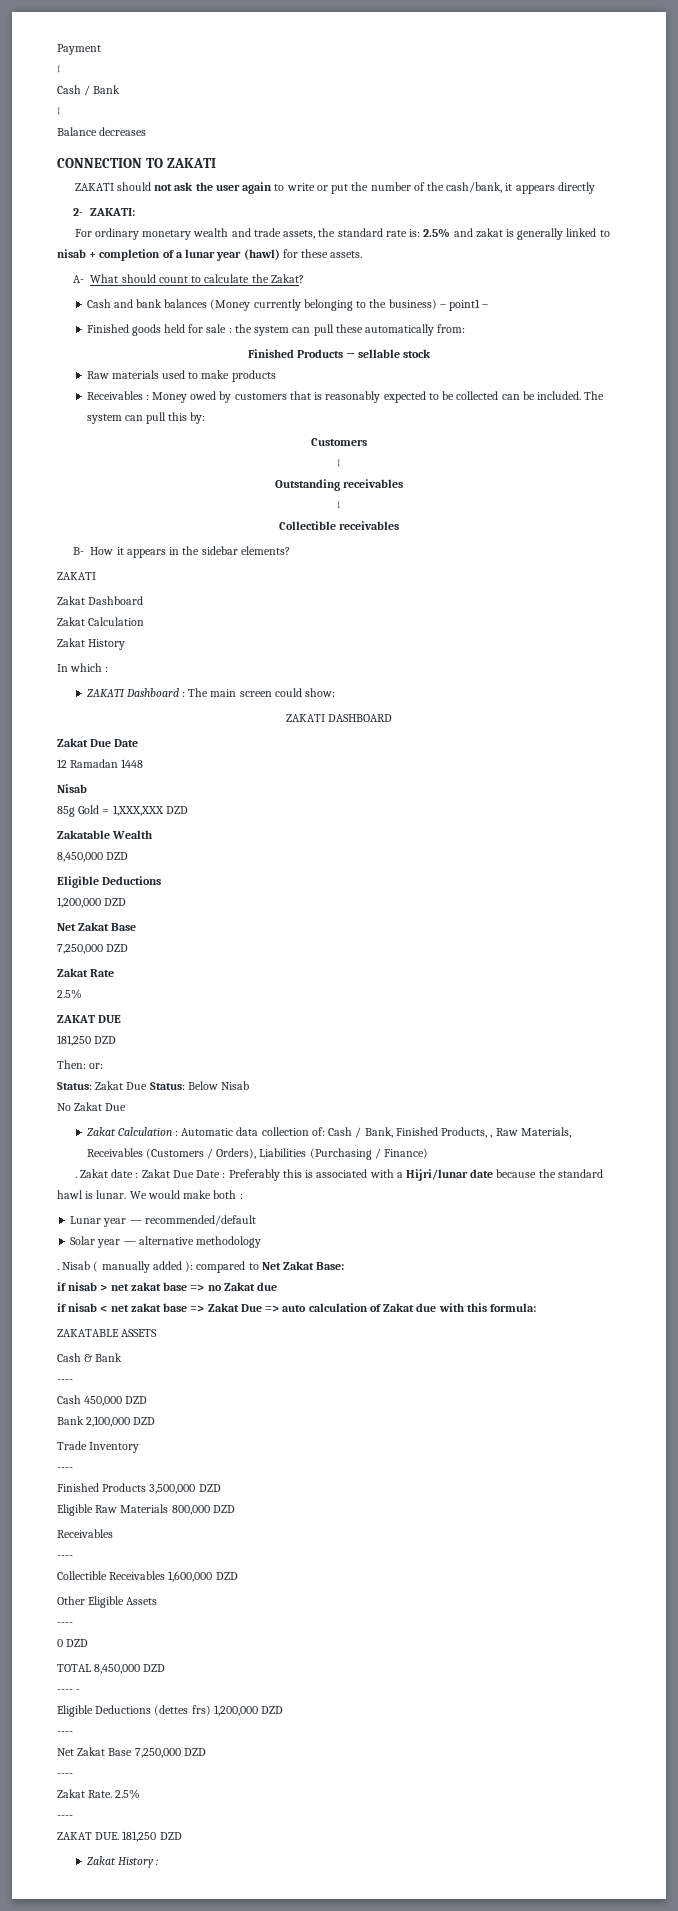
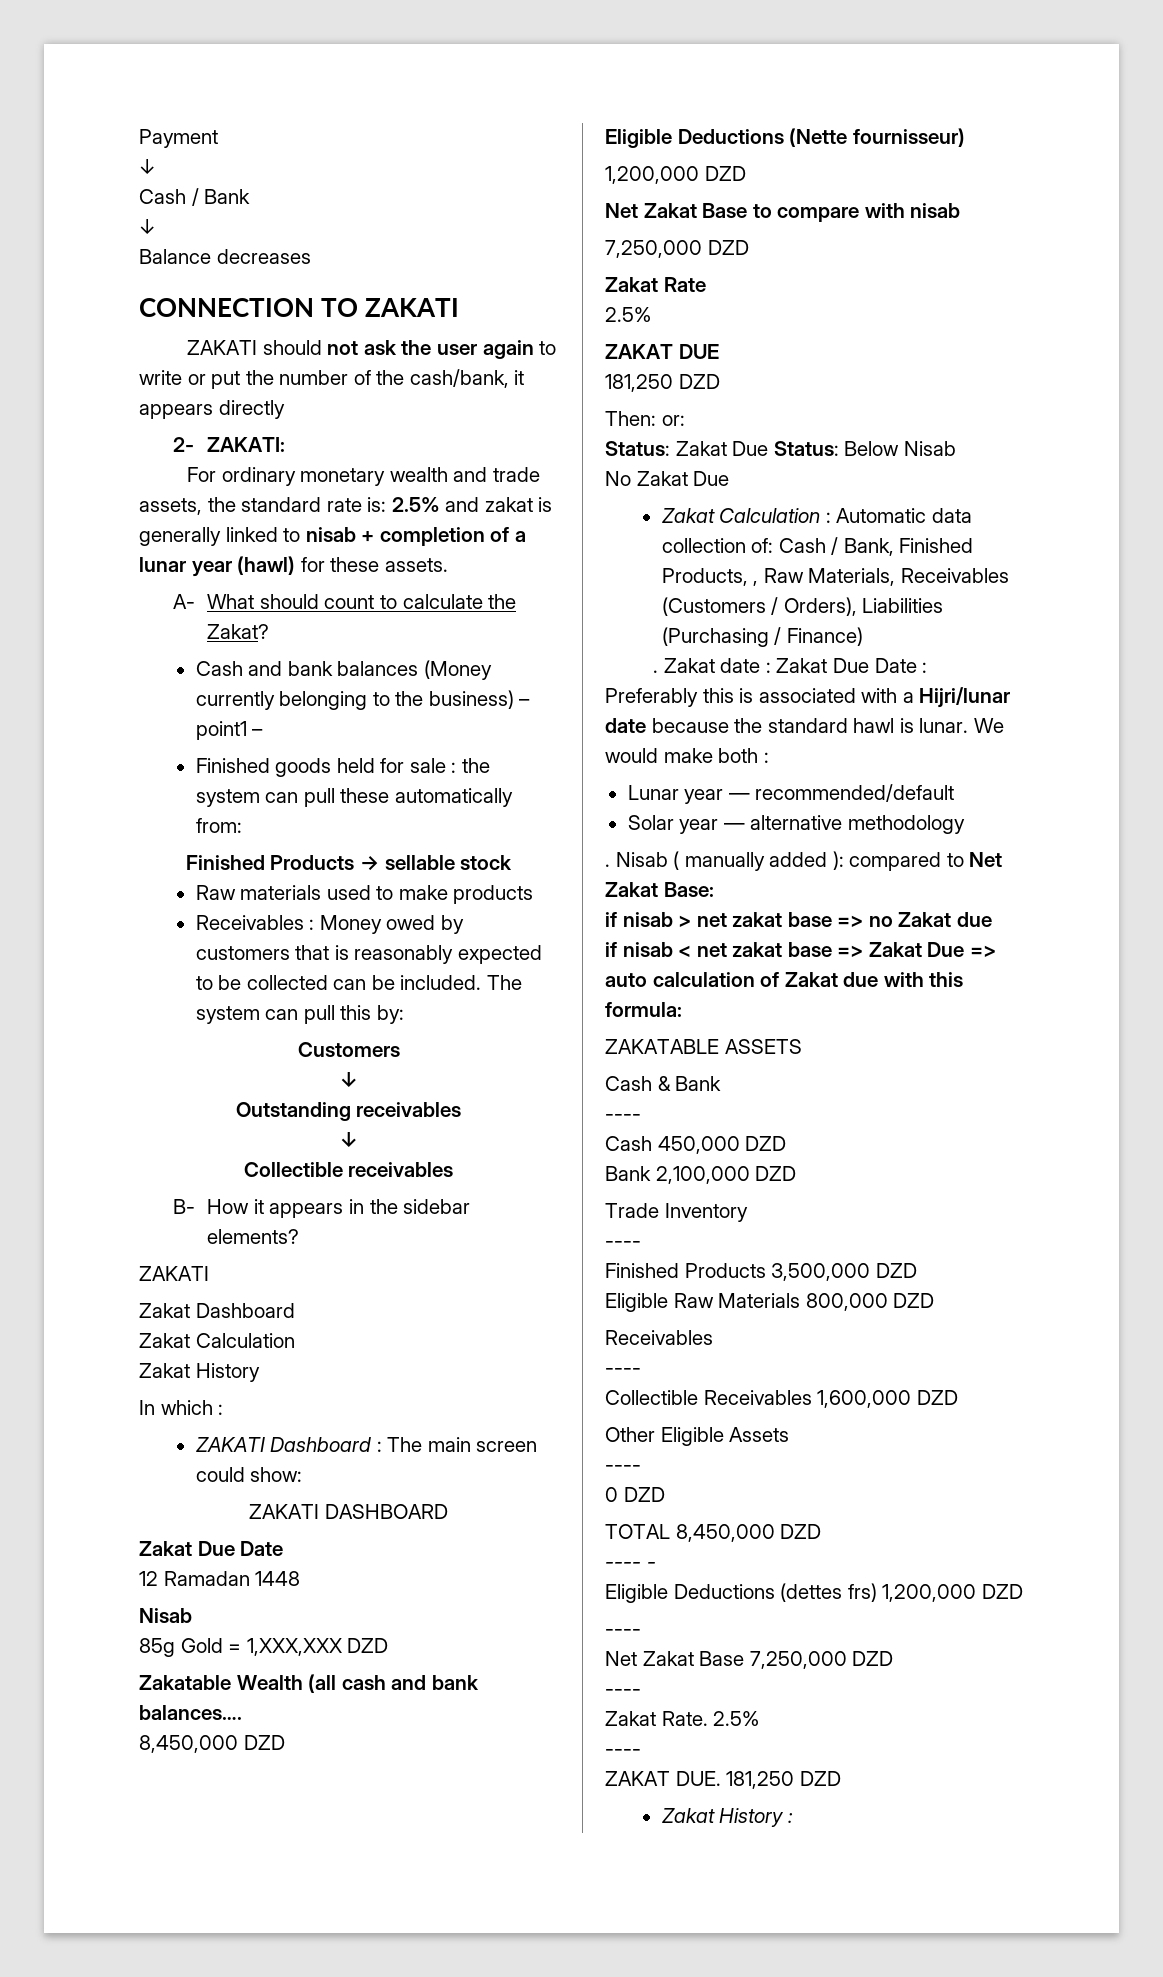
- Zakatable Wealth
+ Zakatable Wealth (all cash and bank balances….
  8,450,000 DZD
- Eligible Deductions
+ Eligible Deductions (Nette fournisseur)
  1,200,000 DZD
- Net Zakat Base
+ Net Zakat Base to compare with nisab

